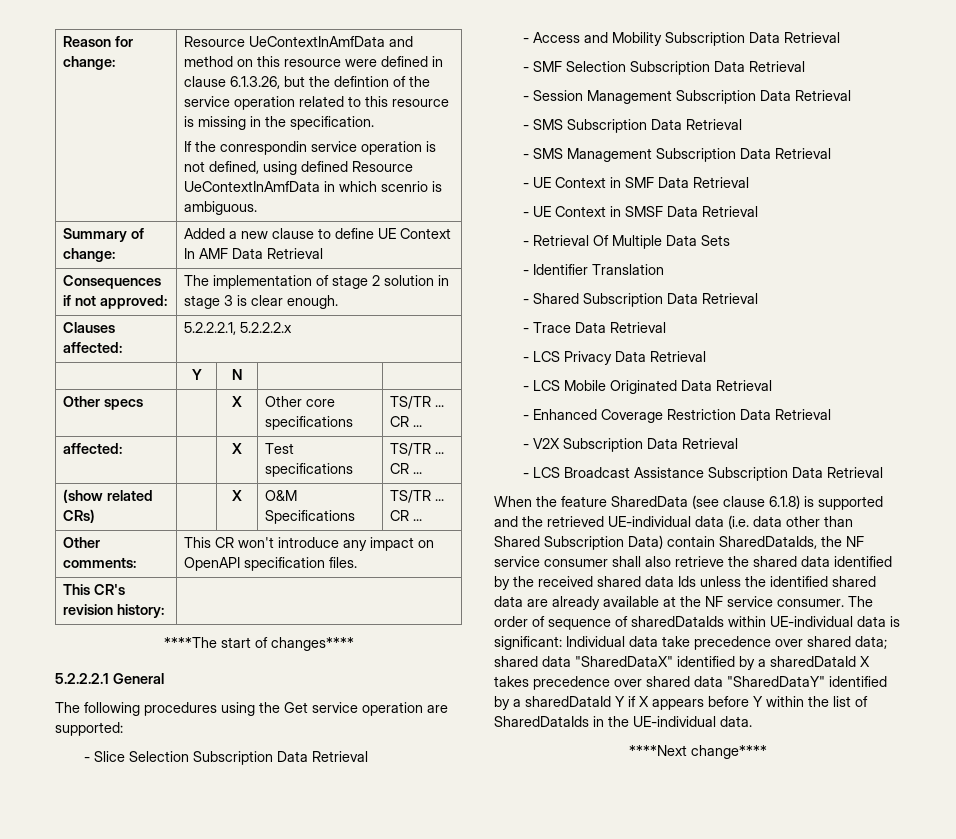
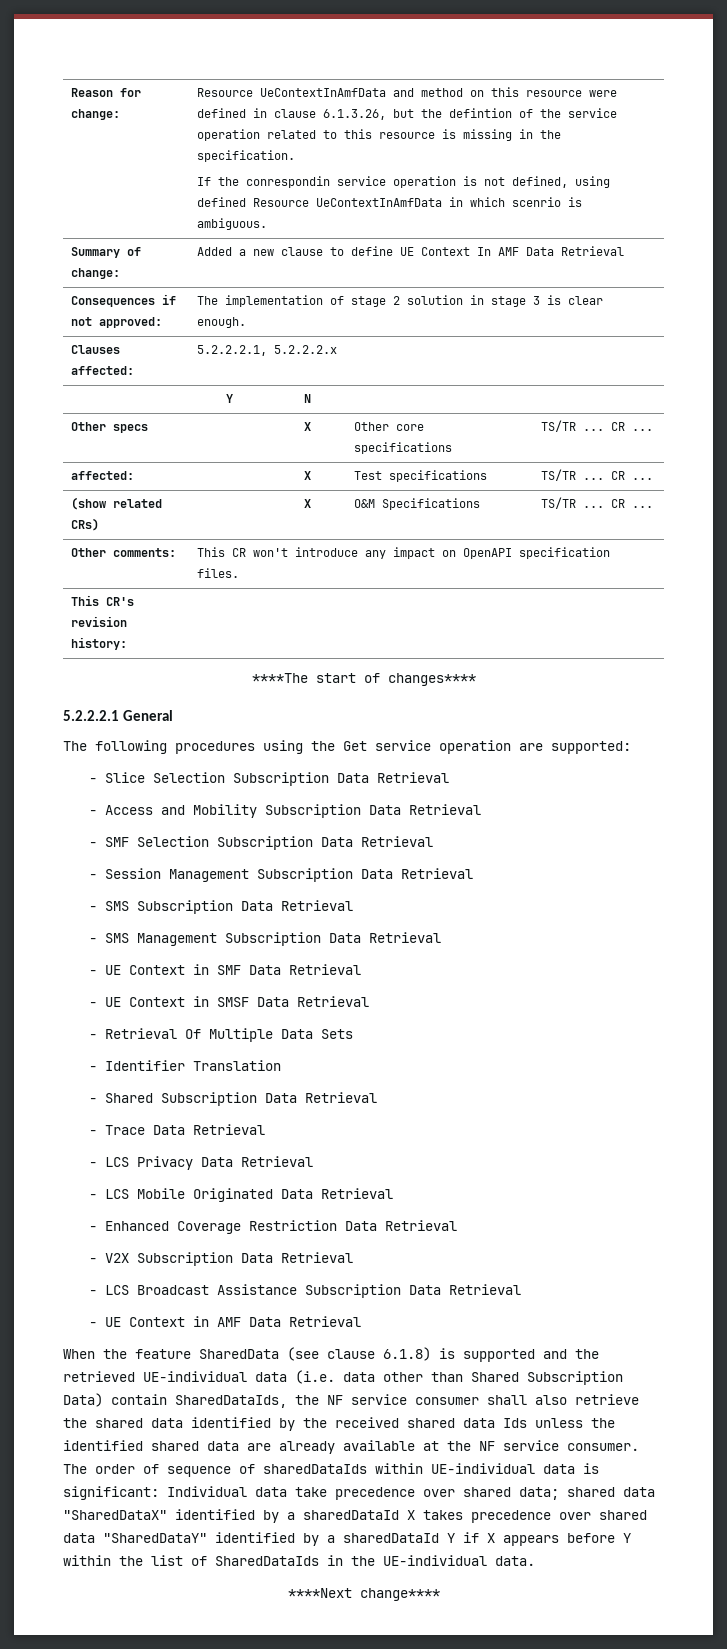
+ - UE Context in AMF Data Retrieval

